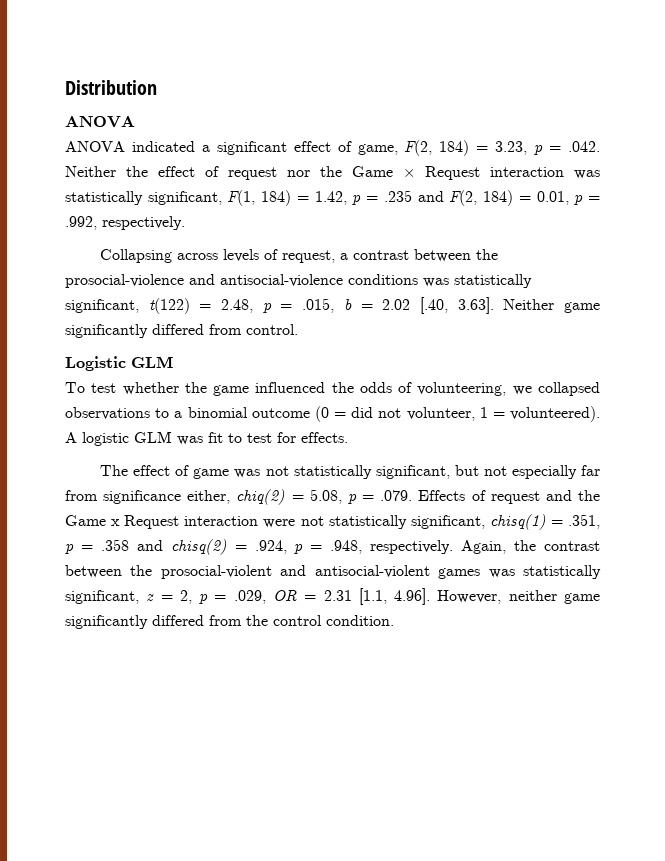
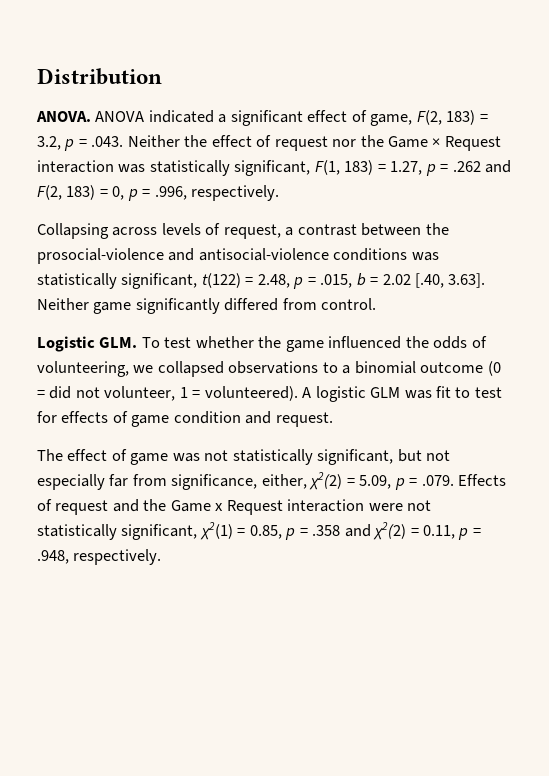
  Distribution
- ANOVA
- ANOVA indicated a significant effect of game, F(2, 184) = 3.23, p = .042. Neither the effect of request nor the Game × Request interaction was statistically significant, F(1, 184) = 1.42, p = .235 and F(2, 184) = 0.01, p = .992, respectively.
+ ANOVA. ANOVA indicated a significant effect of game, F(2, 183) = 3.2, p = .043. Neither the effect of request nor the Game × Request interaction was statistically significant, F(1, 183) = 1.27, p = .262 and F(2, 183) = 0, p = .996, respectively.
- Logistic GLM
- To test whether the game influenced the odds of volunteering, we collapsed observations to a binomial outcome (0 = did not volunteer, 1 = volunteered).
+ Logistic GLM. To test whether the game influenced the odds of volunteering, we collapsed observations to a binomial outcome (0 = did not volunteer, 1 = volunteered).
- A logistic GLM was fit to test for effects.
+ A logistic GLM was fit to test for effects of game condition and request.
- The effect of game was not statistically significant, but not especially far from significance either, chiq(2) = 5.08, p = .079. Effects of request and the Game x Request interaction were not statistically significant, chisq(1) = .351, p = .358 and chisq(2) = .924, p = .948, respectively. Again, the contrast between the prosocial-violent and antisocial-violent games was statistically significant, z = 2, p = .029, OR = 2.31 [1.1, 4.96]. However, neither game significantly differed from the control condition.
+ The effect of game was not statistically significant, but not especially far from significance, either, χ2(2) = 5.09, p = .079. Effects of request and the Game x Request interaction were not statistically significant, χ2(1) = 0.85, p = .358 and χ2(2) = 0.11, p = .948, respectively.

